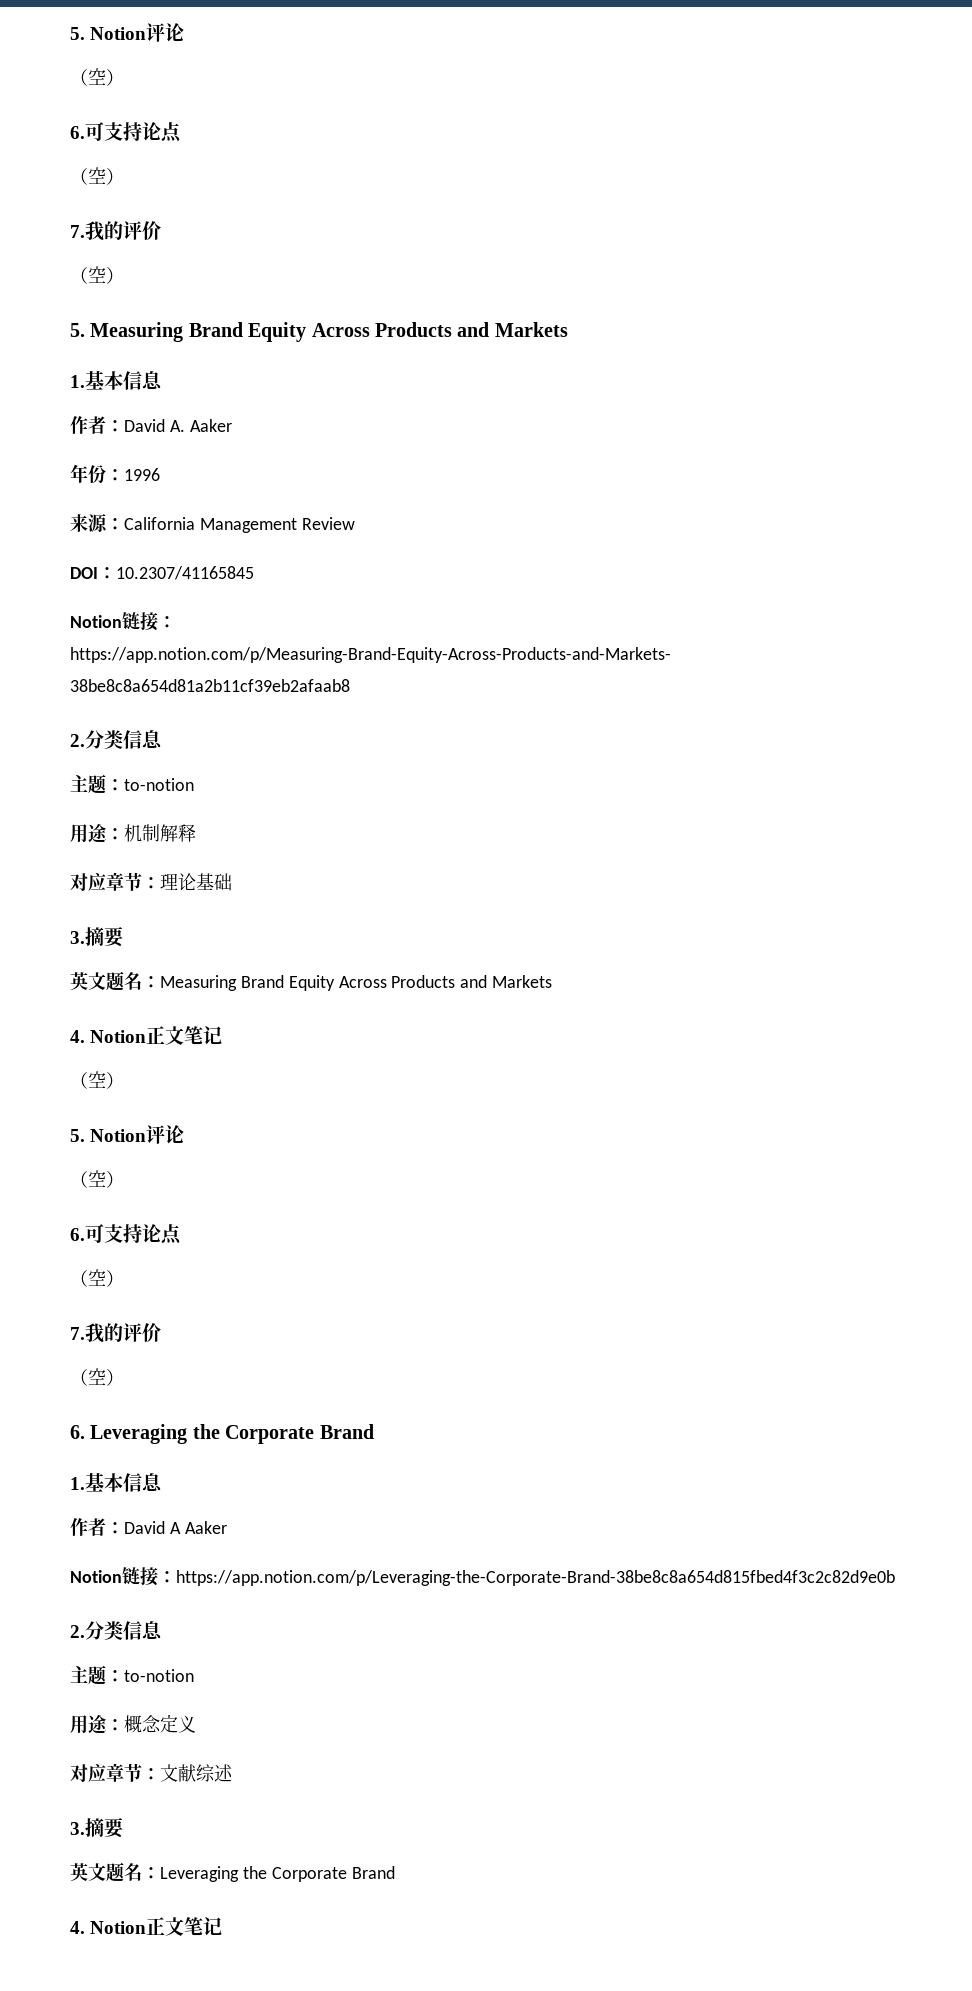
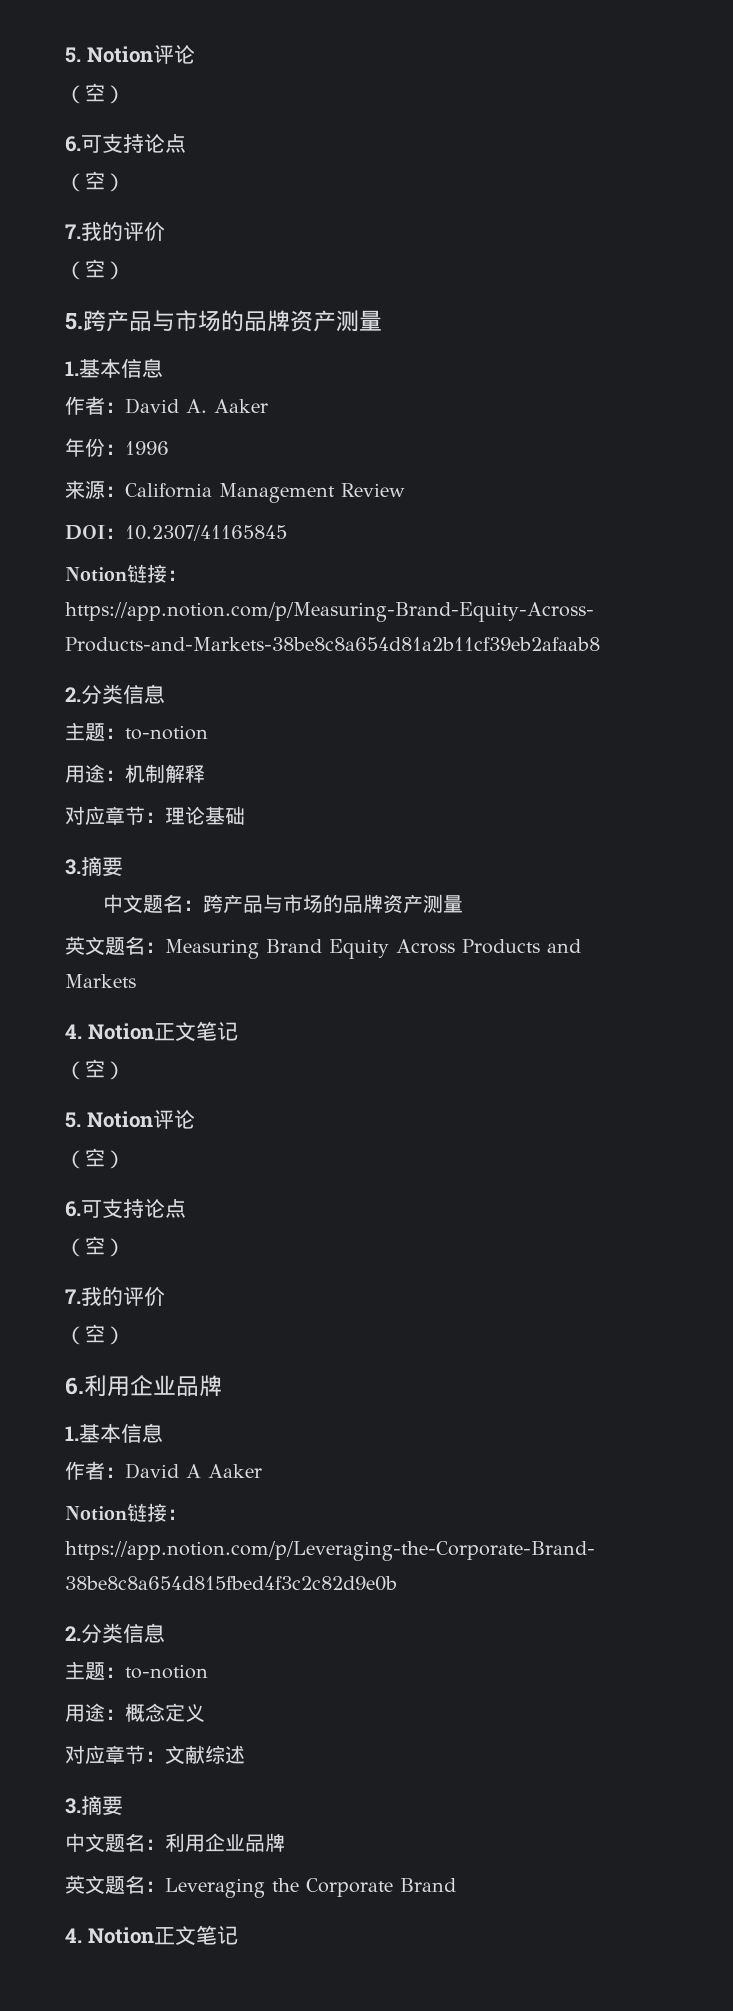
- 5. Measuring Brand Equity Across Products and Markets
+ 5.跨产品与市场的品牌资产测量
+ 中文题名：跨产品与市场的品牌资产测量
- 6. Leveraging the Corporate Brand
+ 6.利用企业品牌
+ 中文题名：利用企业品牌

